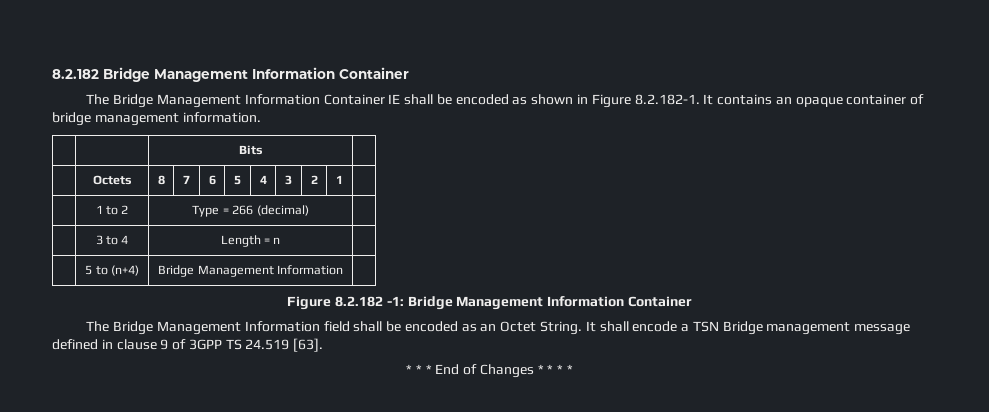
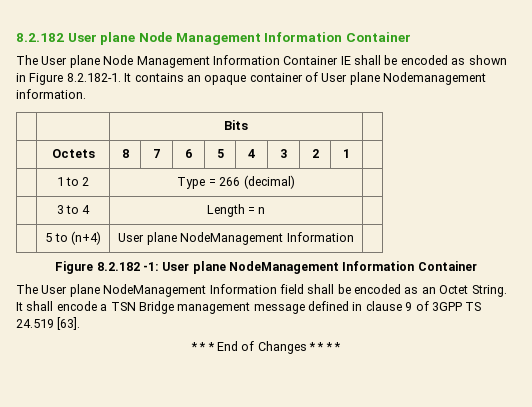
- 8.2.182 Bridge Management Information Container
- The Bridge Management Information Container IE shall be encoded as shown in Figure 8.2.182-1. It contains an opaque container of bridge management information.
+ 8.2.182 User plane Node Management Information Container
+ The User plane Node Management Information Container IE shall be encoded as shown in Figure 8.2.182-1. It contains an opaque container of User plane Nodemanagement information.
- | 5 to (n+4) | Bridge Management Information |
+ | 5 to (n+4) | User plane NodeManagement Information |
- Figure 8.2.182 -1: Bridge Management Information Container
- The Bridge Management Information field shall be encoded as an Octet String.
+ Figure 8.2.182 -1: User plane NodeManagement Information Container
+ The User plane NodeManagement Information field shall be encoded as an Octet String.

